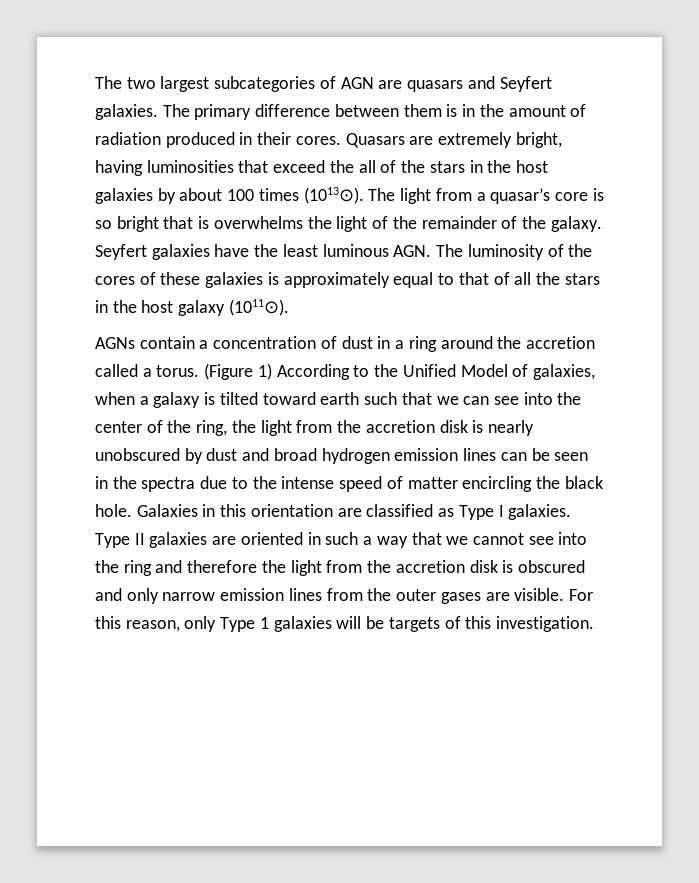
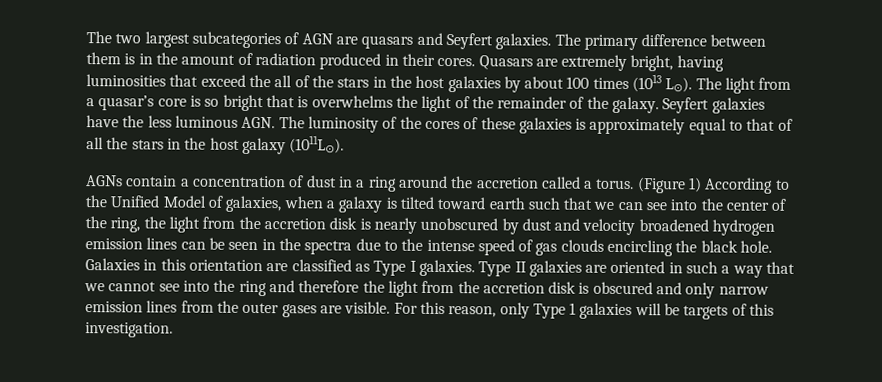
- Quasars are extremely bright, having luminosities that exceed the all of the stars in the host galaxies by about 100 times (1013⊙). The light from a quasar’s core is so bright that is overwhelms the light of the remainder of the galaxy.
+ Quasars are extremely bright, having luminosities that exceed the all of the stars in the host galaxies by about 100 times (1013 L⊙). The light from a quasar’s core is so bright that is overwhelms the light of the remainder of the galaxy.
- Seyfert galaxies have the least luminous AGN. The luminosity of the cores of these galaxies is approximately equal to that of all the stars in the host galaxy (1011⊙).
+ Seyfert galaxies have the less luminous AGN. The luminosity of the cores of these galaxies is approximately equal to that of all the stars in the host galaxy (1011L⊙).
- (Figure 1) According to the Unified Model of galaxies, when a galaxy is tilted toward earth such that we can see into the center of the ring, the light from the accretion disk is nearly unobscured by dust and broad hydrogen emission lines can be seen in the spectra due to the intense speed of matter encircling the black hole.
+ (Figure 1) According to the Unified Model of galaxies, when a galaxy is tilted toward earth such that we can see into the center of the ring, the light from the accretion disk is nearly unobscured by dust and velocity broadened hydrogen emission lines can be seen in the spectra due to the intense speed of gas clouds encircling the black hole.

